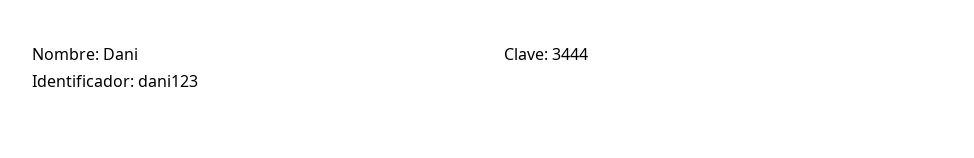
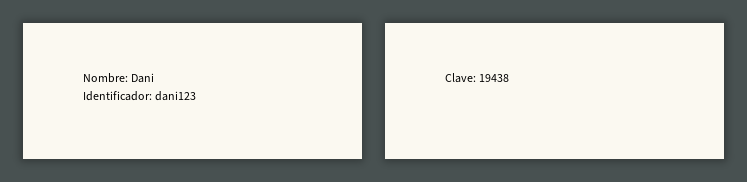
- Clave: 3444
+ Clave: 19438

